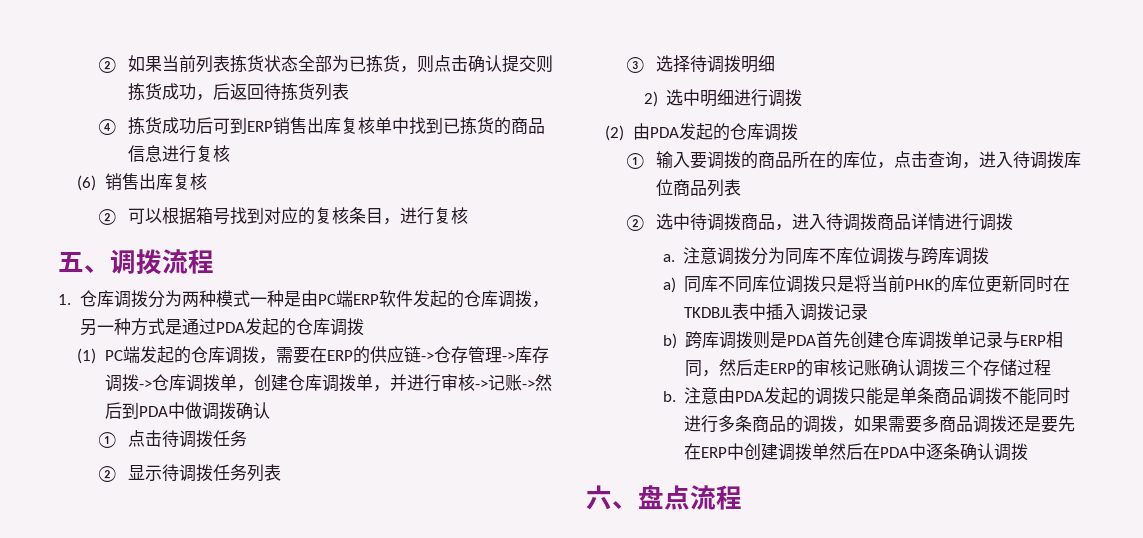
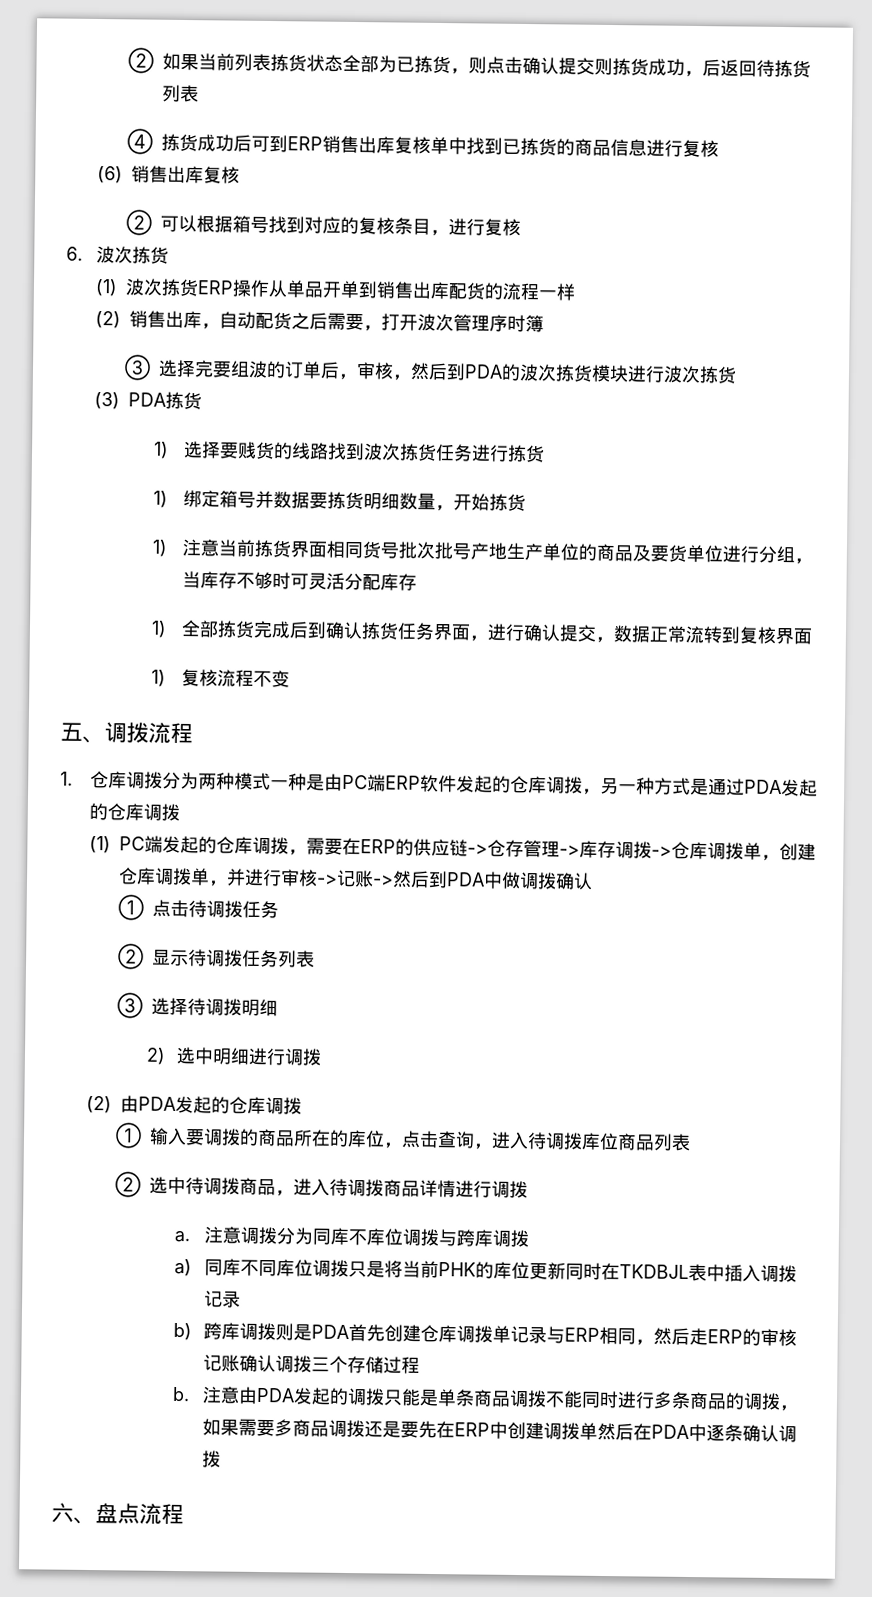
+ 6.波次拣货
+ (1)波次拣货ERP操作从单品开单到销售出库配货的流程一样
+ (2)销售出库，自动配货之后需要，打开波次管理序时簿
+ ③选择完要组波的订单后，审核，然后到PDA的波次拣货模块进行波次拣货
+ (3) PDA拣货
+ 1)选择要贱货的线路找到波次拣货任务进行拣货
+ 1)绑定箱号并数据要拣货明细数量，开始拣货
+ 1)注意当前拣货界面相同货号批次批号产地生产单位的商品及要货单位进行分组，当库存不够时可灵活分配库存
+ 1)全部拣货完成后到确认拣货任务界面，进行确认提交，数据正常流转到复核界面
+ 1)复核流程不变

